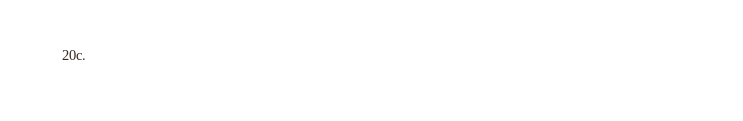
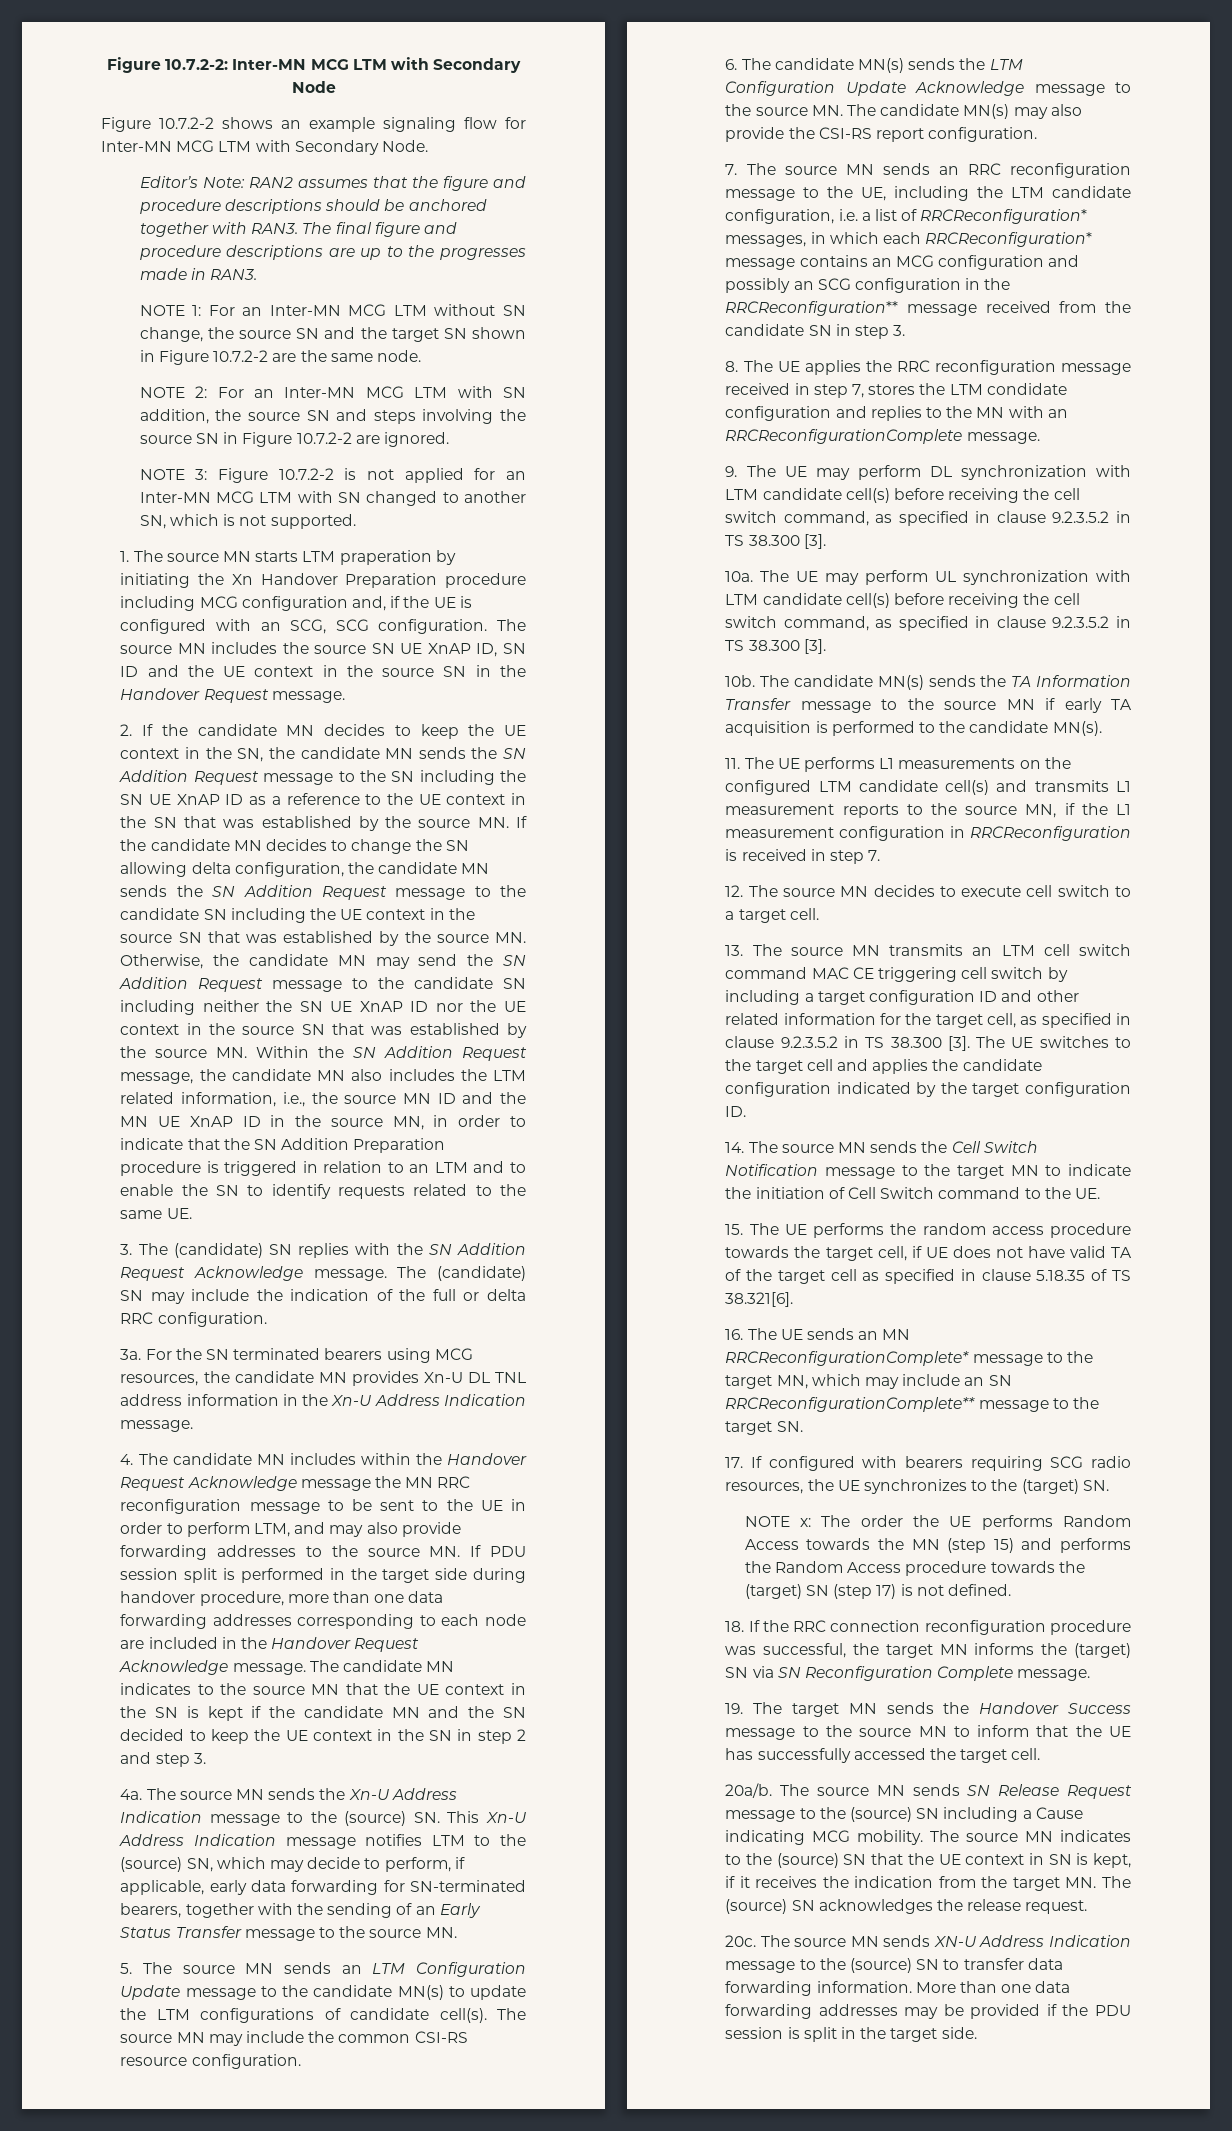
- 20c.
+ Figure 10.7.2-2: Inter-MN MCG LTM with Secondary Node
+ Figure 10.7.2-2 shows an example signaling flow for Inter-MN MCG LTM with Secondary Node.
+ Editor’s Note: RAN2 assumes that the figure and procedure descriptions should be anchored together with RAN3. The final figure and procedure descriptions are up to the progresses made in RAN3.
+ NOTE 1: For an Inter-MN MCG LTM without SN change, the source SN and the target SN shown in Figure 10.7.2-2 are the same node.
+ NOTE 2: For an Inter-MN MCG LTM with SN addition, the source SN and steps involving the source SN in Figure 10.7.2-2 are ignored.
+ NOTE 3: Figure 10.7.2-2 is not applied for an Inter-MN MCG LTM with SN changed to another SN, which is not supported.
+ 1. The source MN starts LTM praperation by initiating the Xn Handover Preparation procedure including MCG configuration and, if the UE is configured with an SCG, SCG configuration. The source MN includes the source SN UE XnAP ID, SN ID and the UE context in the source SN in the Handover Request message.
+ 2. If the candidate MN decides to keep the UE context in the SN, the candidate MN sends the SN Addition Request message to the SN including the SN UE XnAP ID as a reference to the UE context in the SN that was established by the source MN. If the candidate MN decides to change the SN allowing delta configuration, the candidate MN sends the SN Addition Request message to the candidate SN including the UE context in the source SN that was established by the source MN. Otherwise, the candidate MN may send the SN Addition Request message to the candidate SN including neither the SN UE XnAP ID nor the UE context in the source SN that was established by the source MN. Within the SN Addition Request message, the candidate MN also includes the LTM related information, i.e., the source MN ID and the MN UE XnAP ID in the source MN, in order to indicate that the SN Addition Preparation procedure is triggered in relation to an LTM and to enable the SN to identify requests related to the same UE.
+ 3. The (candidate) SN replies with the SN Addition Request Acknowledge message. The (candidate) SN may include the indication of the full or delta RRC configuration.
+ 3a. For the SN terminated bearers using MCG resources, the candidate MN provides Xn-U DL TNL address information in the Xn-U Address Indication message.
+ 4. The candidate MN includes within the Handover Request Acknowledge message the MN RRC reconfiguration message to be sent to the UE in order to perform LTM, and may also provide forwarding addresses to the source MN. If PDU session split is performed in the target side during handover procedure, more than one data forwarding addresses corresponding to each node are included in the Handover Request Acknowledge message. The candidate MN indicates to the source MN that the UE context in the SN is kept if the candidate MN and the SN decided to keep the UE context in the SN in step 2 and step 3.
+ 4a. The source MN sends the Xn-U Address Indication message to the (source) SN. This Xn-U Address Indication message notifies LTM to the (source) SN, which may decide to perform, if applicable, early data forwarding for SN-terminated bearers, together with the sending of an Early Status Transfer message to the source MN.
+ 5. The source MN sends an LTM Configuration Update message to the candidate MN(s) to update the LTM configurations of candidate cell(s). The source MN may include the common CSI-RS resource configuration.
+ 6. The candidate MN(s) sends the LTM Configuration Update Acknowledge message to the source MN. The candidate MN(s) may also provide the CSI-RS report configuration.
+ 7. The source MN sends an RRC reconfiguration message to the UE, including the LTM candidate configuration, i.e. a list of RRCReconfiguration* messages, in which each RRCReconfiguration* message contains an MCG configuration and possibly an SCG configuration in the RRCReconfiguration** message received from the candidate SN in step 3.
+ 8. The UE applies the RRC reconfiguration message received in step 7, stores the LTM condidate configuration and replies to the MN with an RRCReconfigurationComplete message.
+ 9. The UE may perform DL synchronization with LTM candidate cell(s) before receiving the cell switch command, as specified in clause 9.2.3.5.2 in TS 38.300 [3].
+ 10a. The UE may perform UL synchronization with LTM candidate cell(s) before receiving the cell switch command, as specified in clause 9.2.3.5.2 in TS 38.300 [3].
+ 10b. The candidate MN(s) sends the TA Information Transfer message to the source MN if early TA acquisition is performed to the candidate MN(s).
+ 11. The UE performs L1 measurements on the configured LTM candidate cell(s) and transmits L1 measurement reports to the source MN, if the L1 measurement configuration in RRCReconfiguration is received in step 7.
+ 12. The source MN decides to execute cell switch to a target cell.
+ 13. The source MN transmits an LTM cell switch command MAC CE triggering cell switch by including a target configuration ID and other related information for the target cell, as specified in clause 9.2.3.5.2 in TS 38.300 [3]. The UE switches to the target cell and applies the candidate configuration indicated by the target configuration ID.
+ 14. The source MN sends the Cell Switch Notification message to the target MN to indicate the initiation of Cell Switch command to the UE.
+ 15. The UE performs the random access procedure towards the target cell, if UE does not have valid TA of the target cell as specified in clause 5.18.35 of TS 38.321[6].
+ 16. The UE sends an MN RRCReconfigurationComplete* message to the target MN, which may include an SN RRCReconfigurationComplete** message to the target SN.
+ 17. If configured with bearers requiring SCG radio resources, the UE synchronizes to the (target) SN.
+ NOTE x: The order the UE performs Random Access towards the MN (step 15) and performs the Random Access procedure towards the (target) SN (step 17) is not defined.
+ 18. If the RRC connection reconfiguration procedure was successful, the target MN informs the (target) SN via SN Reconfiguration Complete message.
+ 19. The target MN sends the Handover Success message to the source MN to inform that the UE has successfully accessed the target cell.
+ 20a/b. The source MN sends SN Release Request message to the (source) SN including a Cause indicating MCG mobility. The source MN indicates to the (source) SN that the UE context in SN is kept, if it receives the indication from the target MN. The (source) SN acknowledges the release request.
+ 20c. The source MN sends XN-U Address Indication message to the (source) SN to transfer data forwarding information. More than one data forwarding addresses may be provided if the PDU session is split in the target side.

